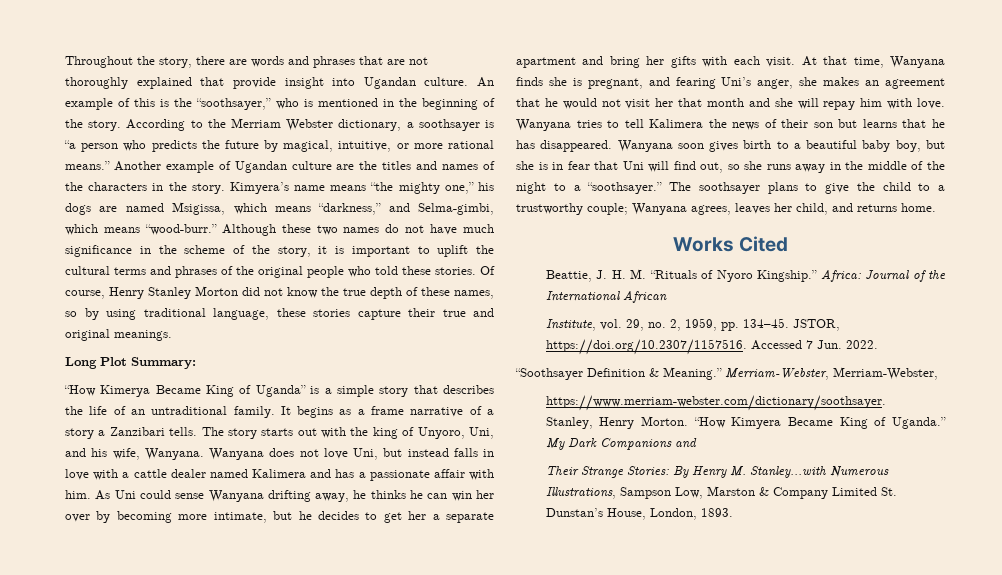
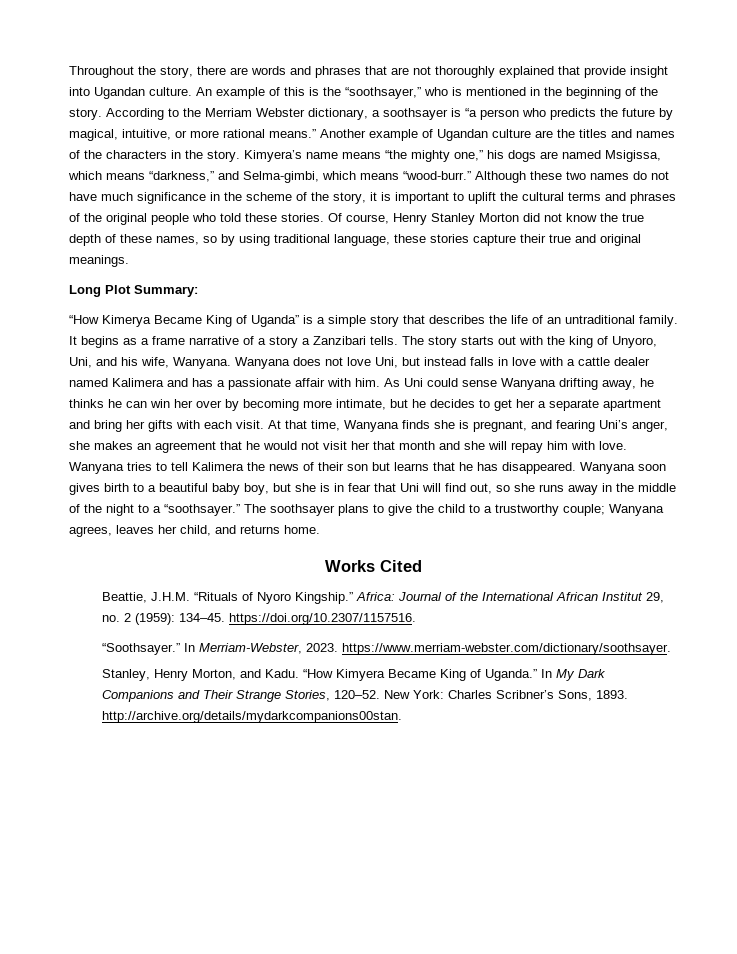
- Beattie, J. H. M. “Rituals of Nyoro Kingship.”
+ Beattie, J.H.M. “Rituals of Nyoro Kingship.”
- Africa: Journal of the International African
- Institute, vol. 29, no. 2, 1959, pp. 134–45. JSTOR, https://doi.org/10.2307/1157516. Accessed 7 Jun. 2022.
- “Soothsayer Definition & Meaning.” Merriam-Webster, Merriam-Webster,
- https://www.merriam-webster.com/dictionary/soothsayer.
+ Africa: Journal of the International African Institut 29, no. 2 (1959): 134–45. https://doi.org/10.2307/1157516.
+ “Soothsayer.” In Merriam-Webster, 2023. https://www.merriam-webster.com/dictionary/soothsayer.
- Stanley, Henry Morton.
+ Stanley, Henry Morton, and Kadu.
- My Dark Companions and
- Their Strange Stories: By Henry M. Stanley...with Numerous Illustrations, Sampson Low, Marston & Company Limited St. Dunstan’s House, London, 1893.
+ In My Dark Companions and Their Strange Stories, 120–52. New York: Charles Scribner’s Sons, 1893. http://archive.org/details/mydarkcompanions00stan.

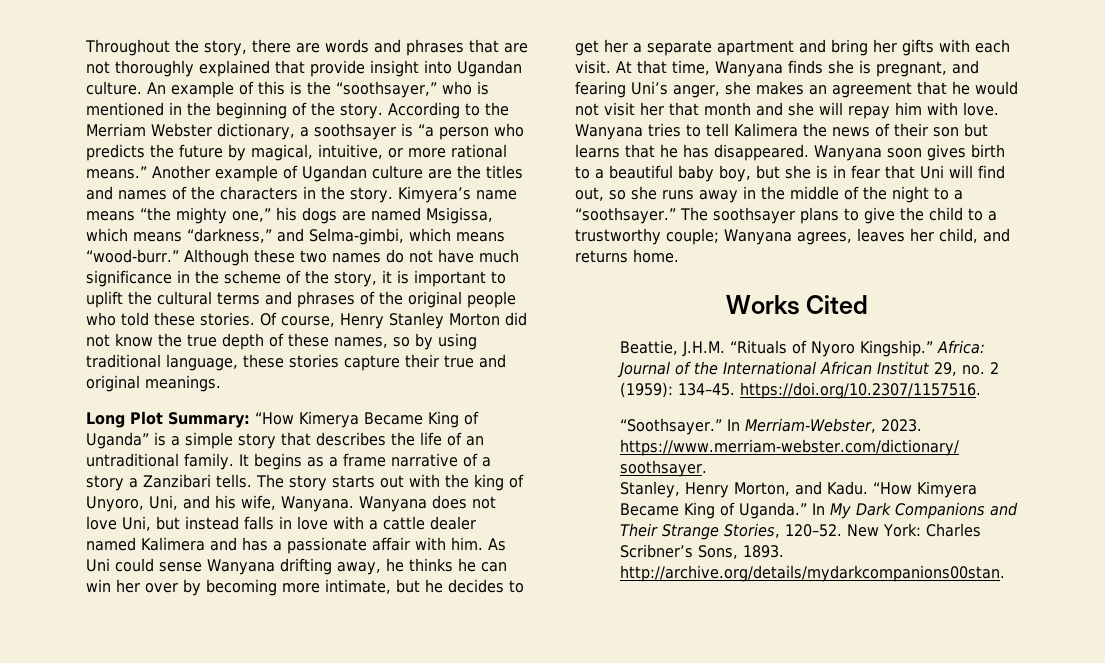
- Long Plot Summary:
- “How Kimerya Became King of Uganda” is a simple story that describes the life of an untraditional family.
+ Long Plot Summary: “How Kimerya Became King of Uganda” is a simple story that describes the life of an untraditional family.

